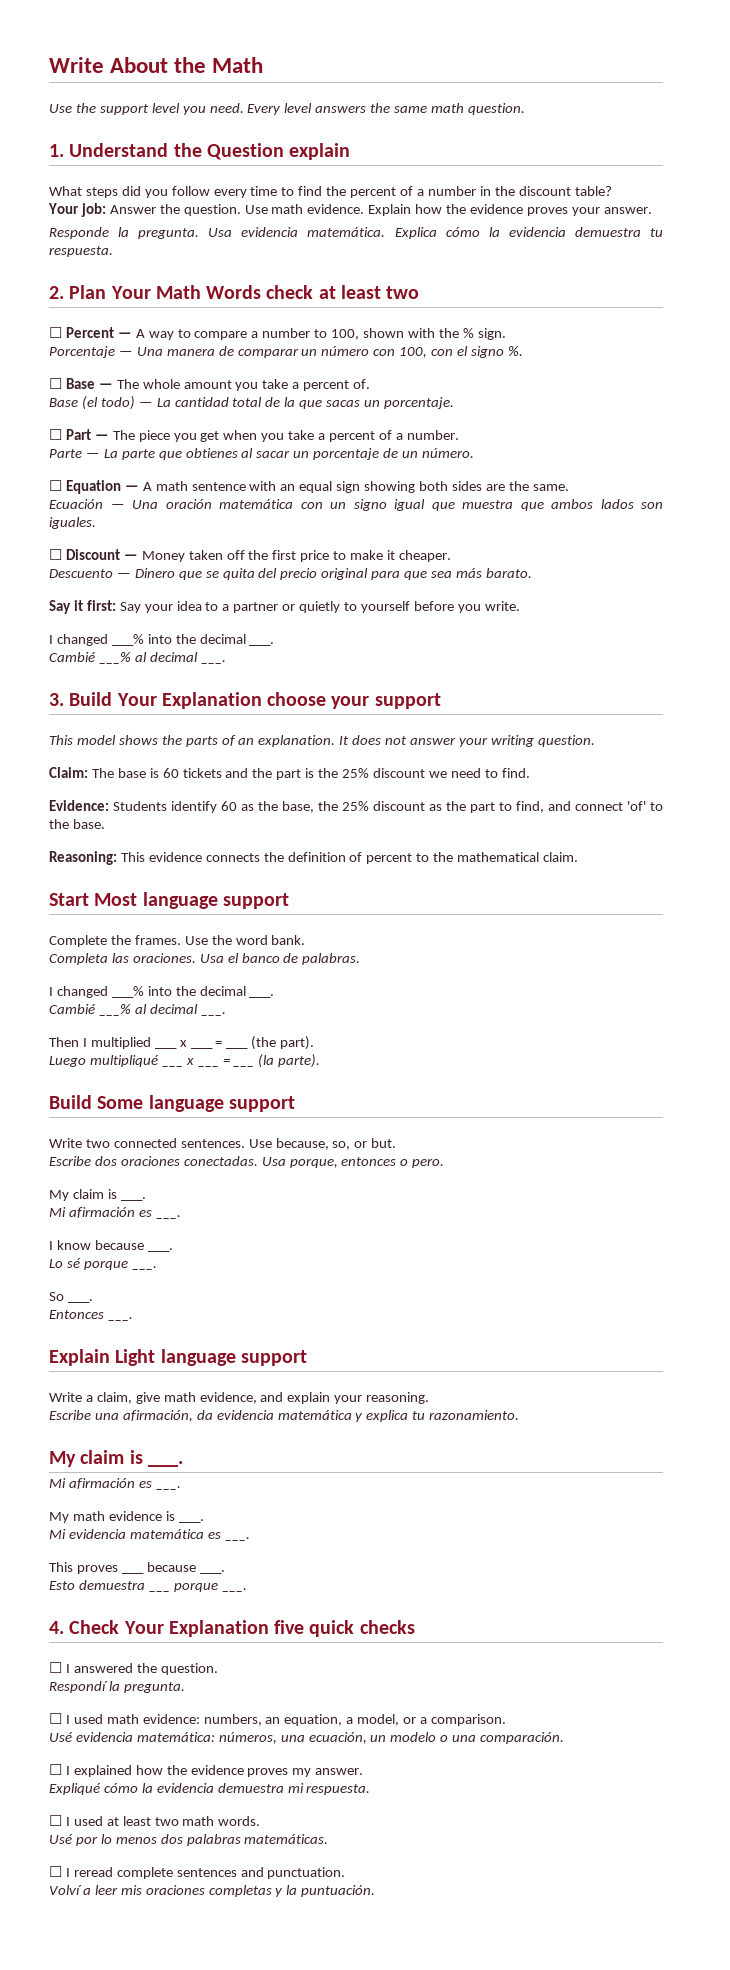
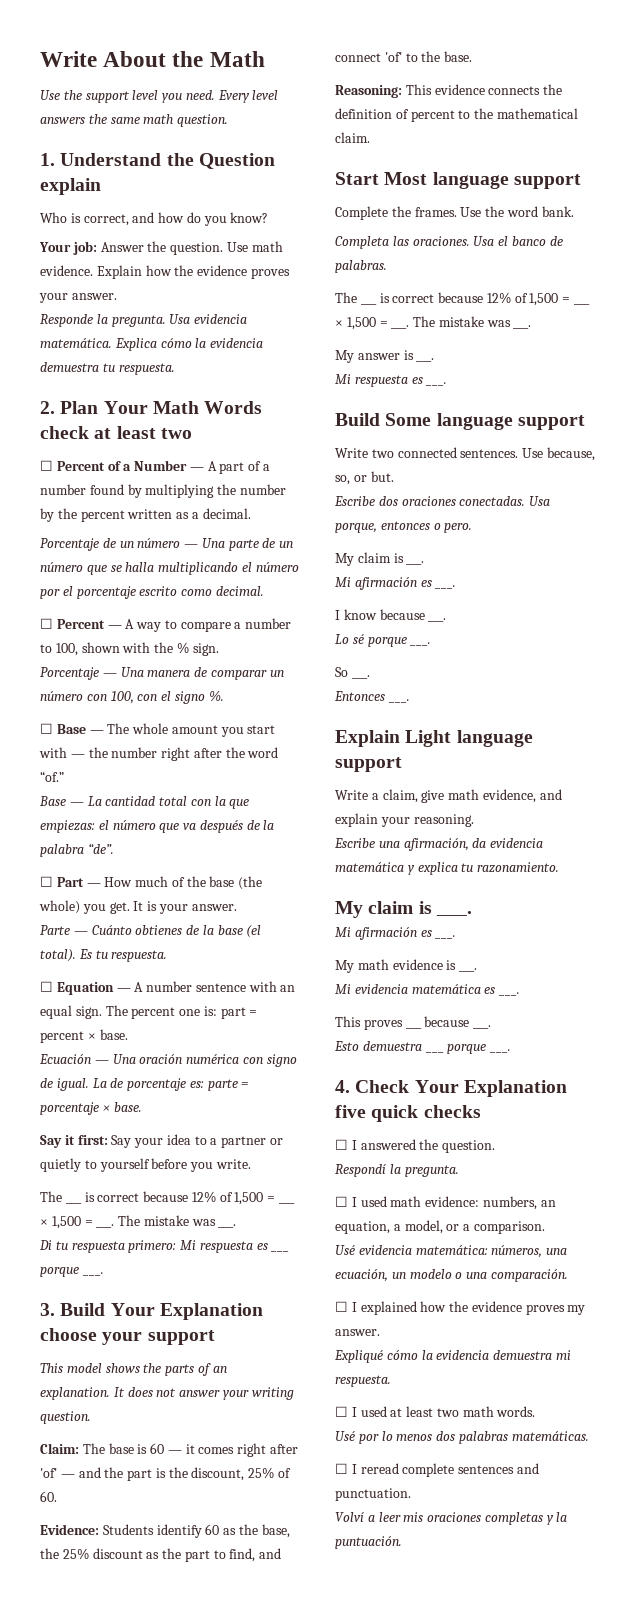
- What steps did you follow every time to find the percent of a number in the discount table?
+ Who is correct, and how do you know?
+ ☐ Percent of a Number — A part of a number found by multiplying the number by the percent written as a decimal.
+ Porcentaje de un número — Una parte de un número que se halla multiplicando el número por el porcentaje escrito como decimal.
- ☐ Base — The whole amount you take a percent of.
- Base (el todo) — La cantidad total de la que sacas un porcentaje.
- ☐ Part — The piece you get when you take a percent of a number.
- Parte — La parte que obtienes al sacar un porcentaje de un número.
+ ☐ Base — The whole amount you start with — the number right after the word “of.”
+ Base — La cantidad total con la que empiezas: el número que va después de la palabra “de”.
+ ☐ Part — How much of the base (the whole) you get. It is your answer.
+ Parte — Cuánto obtienes de la base (el total). Es tu respuesta.
- ☐ Equation — A math sentence with an equal sign showing both sides are the same.
- Ecuación — Una oración matemática con un signo igual que muestra que ambos lados son iguales.
- ☐ Discount — Money taken off the first price to make it cheaper.
- Descuento — Dinero que se quita del precio original para que sea más barato.
+ ☐ Equation — A number sentence with an equal sign. The percent one is: part = percent × base.
+ Ecuación — Una oración numérica con signo de igual. La de porcentaje es: parte = porcentaje × base.
  Say it first: Say your idea to a partner or quietly to yourself before you write.
- I changed ___% into the decimal ___.
- Cambié ___% al decimal ___.
+ The ___ is correct because 12% of 1,500 = ___ × 1,500 = ___. The mistake was ___.
+ Di tu respuesta primero: Mi respuesta es ___ porque ___.
- Claim: The base is 60 tickets and the part is the 25% discount we need to find.
+ Claim: The base is 60 — it comes right after 'of' — and the part is the discount, 25% of 60.
  Usa el banco de palabras.
- I changed ___% into the decimal ___.
- Cambié ___% al decimal ___.
- Then I multiplied ___ x ___ = ___ (the part).
- Luego multipliqué ___ x ___ = ___ (la parte).
+ The ___ is correct because 12% of 1,500 = ___ × 1,500 = ___. The mistake was ___.
+ My answer is ___.
+ Mi respuesta es ___.

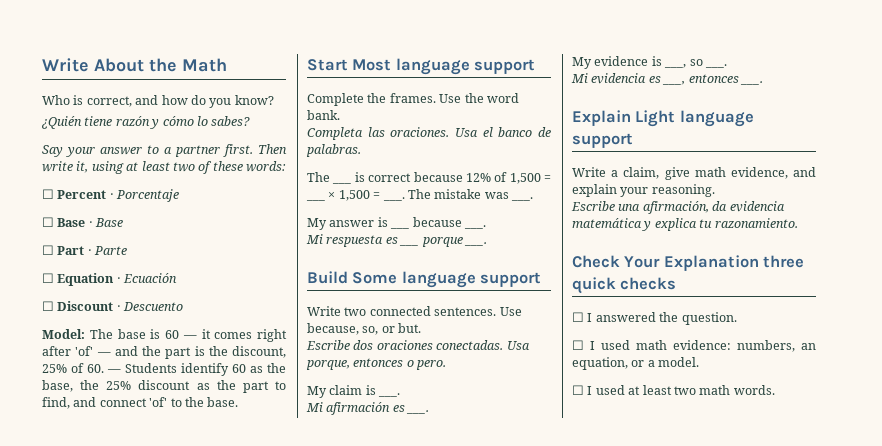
- Use the support level you need. Every level answers the same math question.
- 1. Understand the Question explain
- Your job: Answer the question. Use math evidence. Explain how the evidence proves your answer.
- Responde la pregunta. Usa evidencia matemática. Explica cómo la evidencia demuestra tu respuesta.
- 2. Plan Your Math Words check at least two
- ☐ Percent of a Number — A part of a number found by multiplying the number by the percent written as a decimal.
- Porcentaje de un número — Una parte de un número que se halla multiplicando el número por el porcentaje escrito como decimal.
- ☐ Percent — A way to compare a number to 100, shown with the % sign.
- Porcentaje — Una manera de comparar un número con 100, con el signo %.
- ☐ Base — The whole amount you start with — the number right after the word “of.”
- Base — La cantidad total con la que empiezas: el número que va después de la palabra “de”.
- ☐ Part — How much of the base (the whole) you get. It is your answer.
- Parte — Cuánto obtienes de la base (el total). Es tu respuesta.
- ☐ Equation — A number sentence with an equal sign. The percent one is: part = percent × base.
- Ecuación — Una oración numérica con signo de igual. La de porcentaje es: parte = porcentaje × base.
- Say it first: Say your idea to a partner or quietly to yourself before you write.
- The ___ is correct because 12% of 1,500 = ___ × 1,500 = ___. The mistake was ___.
- Di tu respuesta primero: Mi respuesta es ___ porque ___.
- 3. Build Your Explanation choose your support
- This model shows the parts of an explanation. It does not answer your writing question.
- Claim: The base is 60 — it comes right after 'of' — and the part is the discount, 25% of 60.
- Evidence: Students identify 60 as the base, the 25% discount as the part to find, and connect 'of' to the base.
+ ¿Quién tiene razón y cómo lo sabes?
+ Say your answer to a partner first. Then write it, using at least two of these words:
+ ☐ Percent · Porcentaje
+ ☐ Base · Base
+ ☐ Part · Parte
+ ☐ Equation · Ecuación
+ ☐ Discount · Descuento
+ Model: The base is 60 — it comes right after 'of' — and the part is the discount, 25% of 60. — Students identify 60 as the base, the 25% discount as the part to find, and connect 'of' to the base.
- Reasoning: This evidence connects the definition of percent to the mathematical claim.
- My answer is ___.
+ My answer is ___ because ___.
- Mi respuesta es ___.
+ Mi respuesta es ___ porque ___.
- I know because ___.
- Lo sé porque ___.
- So ___.
- Entonces ___.
+ My evidence is ___, so ___.
+ Mi evidencia es ___, entonces ___.
  Escribe una afirmación, da evidencia matemática y explica tu razonamiento.
- My claim is ___.
- Mi afirmación es ___.
- My math evidence is ___.
- Mi evidencia matemática es ___.
- This proves ___ because ___.
- Esto demuestra ___ porque ___.
- 4. Check Your Explanation five quick checks
+ Check Your Explanation three quick checks
- Respondí la pregunta.
- ☐ I used math evidence: numbers, an equation, a model, or a comparison.
- Usé evidencia matemática: números, una ecuación, un modelo o una comparación.
- ☐ I explained how the evidence proves my answer.
- Expliqué cómo la evidencia demuestra mi respuesta.
+ ☐ I used math evidence: numbers, an equation, or a model.
- Usé por lo menos dos palabras matemáticas.
- ☐ I reread complete sentences and punctuation.
- Volví a leer mis oraciones completas y la puntuación.

